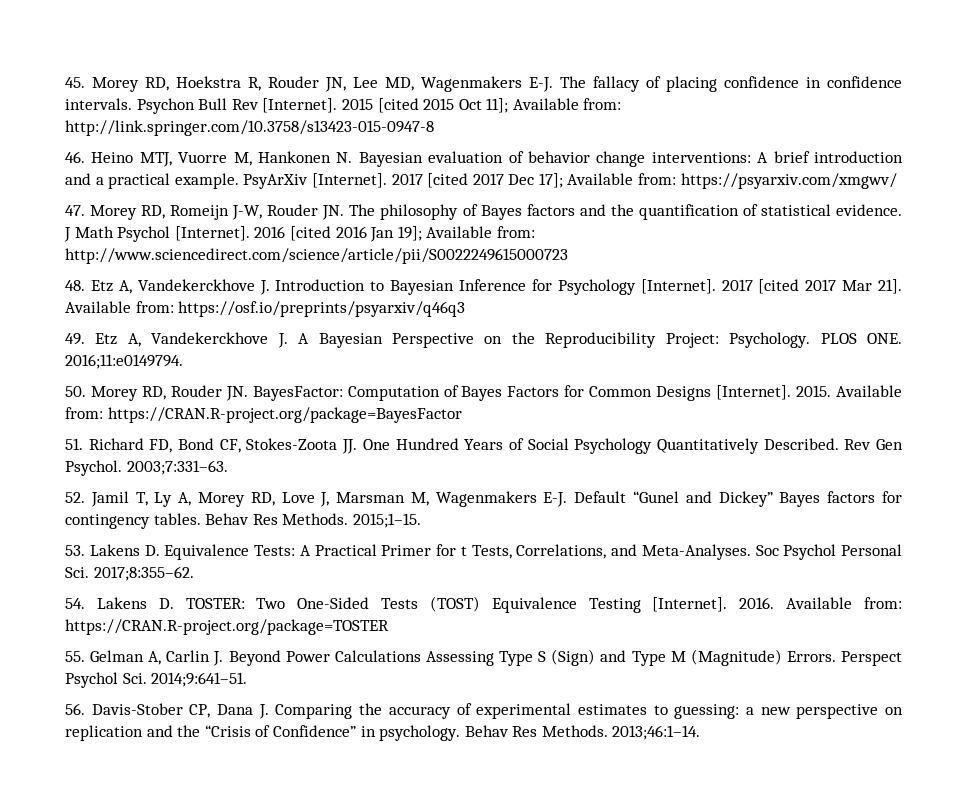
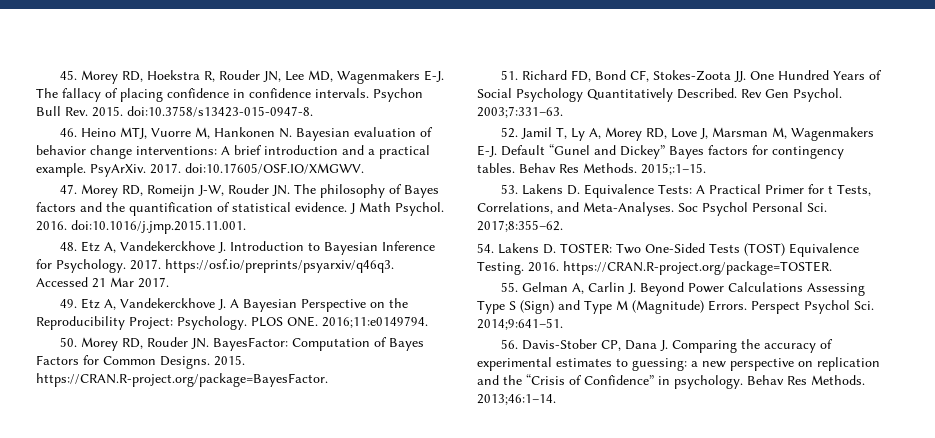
- Psychon Bull Rev [Internet]. 2015 [cited 2015 Oct 11]; Available from: http://link.springer.com/10.3758/s13423-015-0947-8
+ Psychon Bull Rev. 2015. doi:10.3758/s13423-015-0947-8.
- PsyArXiv [Internet]. 2017 [cited 2017 Dec 17]; Available from: https://psyarxiv.com/xmgwv/
+ PsyArXiv. 2017. doi:10.17605/OSF.IO/XMGWV.
- J Math Psychol [Internet]. 2016 [cited 2016 Jan 19]; Available from: http://www.sciencedirect.com/science/article/pii/S0022249615000723
+ J Math Psychol. 2016. doi:10.1016/j.jmp.2015.11.001.
- 48. Etz A, Vandekerckhove J. Introduction to Bayesian Inference for Psychology [Internet]. 2017 [cited 2017 Mar 21]. Available from: https://osf.io/preprints/psyarxiv/q46q3
+ 48. Etz A, Vandekerckhove J. Introduction to Bayesian Inference for Psychology. 2017. https://osf.io/preprints/psyarxiv/q46q3. Accessed 21 Mar 2017.
- 50. Morey RD, Rouder JN. BayesFactor: Computation of Bayes Factors for Common Designs [Internet]. 2015. Available from: https://CRAN.R-project.org/package=BayesFactor
+ 50. Morey RD, Rouder JN. BayesFactor: Computation of Bayes Factors for Common Designs. 2015. https://CRAN.R-project.org/package=BayesFactor.
- 2015;1–15.
+ 2015;:1–15.
- 54. Lakens D. TOSTER: Two One-Sided Tests (TOST) Equivalence Testing [Internet]. 2016. Available from: https://CRAN.R-project.org/package=TOSTER
+ 54. Lakens D. TOSTER: Two One-Sided Tests (TOST) Equivalence Testing. 2016. https://CRAN.R-project.org/package=TOSTER.

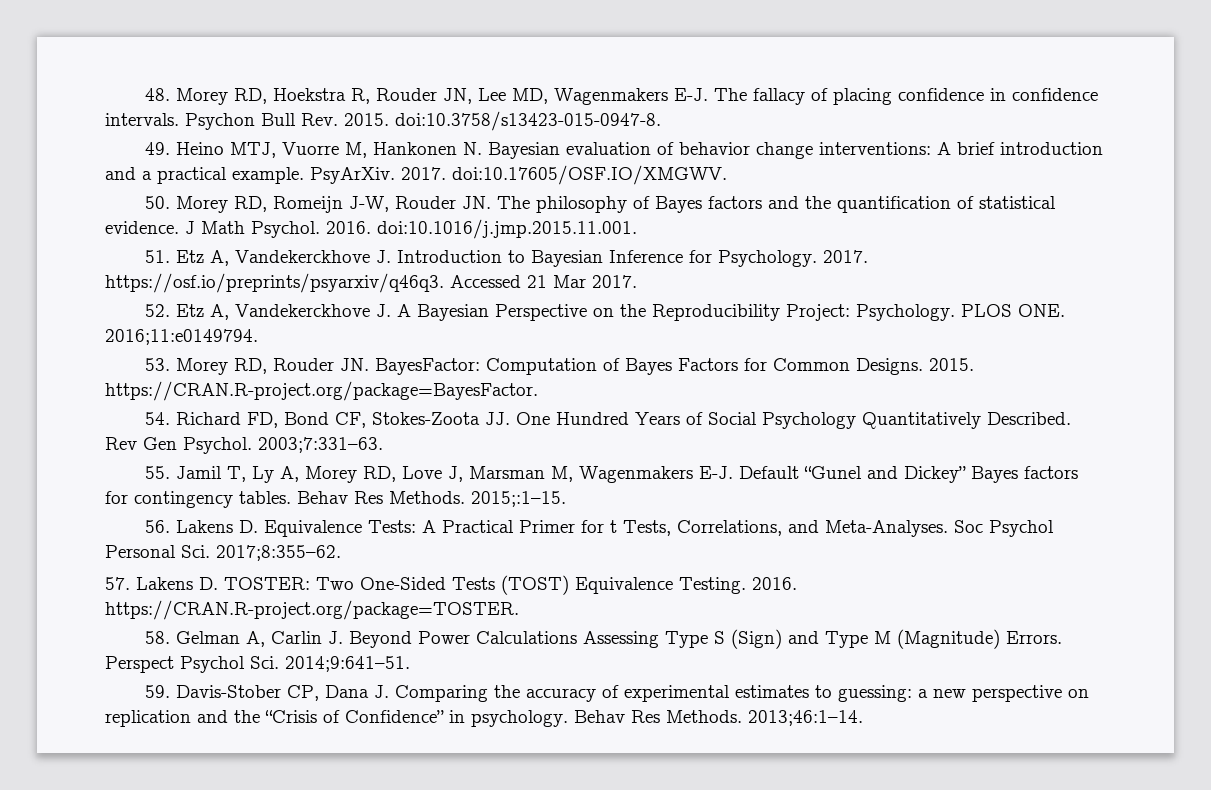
- 45. Morey RD, Hoekstra R, Rouder JN, Lee MD, Wagenmakers E-J. The fallacy of placing confidence in confidence intervals.
+ 48. Morey RD, Hoekstra R, Rouder JN, Lee MD, Wagenmakers E-J. The fallacy of placing confidence in confidence intervals.
- 46. Heino MTJ, Vuorre M, Hankonen N. Bayesian evaluation of behavior change interventions: A brief introduction and a practical example.
+ 49. Heino MTJ, Vuorre M, Hankonen N. Bayesian evaluation of behavior change interventions: A brief introduction and a practical example.
- 47. Morey RD, Romeijn J-W, Rouder JN. The philosophy of Bayes factors and the quantification of statistical evidence.
+ 50. Morey RD, Romeijn J-W, Rouder JN. The philosophy of Bayes factors and the quantification of statistical evidence.
- 48. Etz A, Vandekerckhove J. Introduction to Bayesian Inference for Psychology.
+ 51. Etz A, Vandekerckhove J. Introduction to Bayesian Inference for Psychology.
- 49. Etz A, Vandekerckhove J. A Bayesian Perspective on the Reproducibility Project: Psychology.
+ 52. Etz A, Vandekerckhove J. A Bayesian Perspective on the Reproducibility Project: Psychology.
- 50. Morey RD, Rouder JN. BayesFactor: Computation of Bayes Factors for Common Designs.
+ 53. Morey RD, Rouder JN. BayesFactor: Computation of Bayes Factors for Common Designs.
- 51. Richard FD, Bond CF, Stokes-Zoota JJ. One Hundred Years of Social Psychology Quantitatively Described.
+ 54. Richard FD, Bond CF, Stokes-Zoota JJ. One Hundred Years of Social Psychology Quantitatively Described.
- 52. Jamil T, Ly A, Morey RD, Love J, Marsman M, Wagenmakers E-J. Default “Gunel and Dickey” Bayes factors for contingency tables.
+ 55. Jamil T, Ly A, Morey RD, Love J, Marsman M, Wagenmakers E-J. Default “Gunel and Dickey” Bayes factors for contingency tables.
- 53. Lakens D. Equivalence Tests: A Practical Primer for t Tests, Correlations, and Meta-Analyses.
+ 56. Lakens D. Equivalence Tests: A Practical Primer for t Tests, Correlations, and Meta-Analyses.
- 54. Lakens D. TOSTER: Two One-Sided Tests (TOST) Equivalence Testing.
+ 57. Lakens D. TOSTER: Two One-Sided Tests (TOST) Equivalence Testing.
- 55. Gelman A, Carlin J. Beyond Power Calculations Assessing Type S (Sign) and Type M (Magnitude) Errors.
+ 58. Gelman A, Carlin J. Beyond Power Calculations Assessing Type S (Sign) and Type M (Magnitude) Errors.
- 56. Davis-Stober CP, Dana J. Comparing the accuracy of experimental estimates to guessing: a new perspective on replication and the “Crisis of Confidence” in psychology.
+ 59. Davis-Stober CP, Dana J. Comparing the accuracy of experimental estimates to guessing: a new perspective on replication and the “Crisis of Confidence” in psychology.

